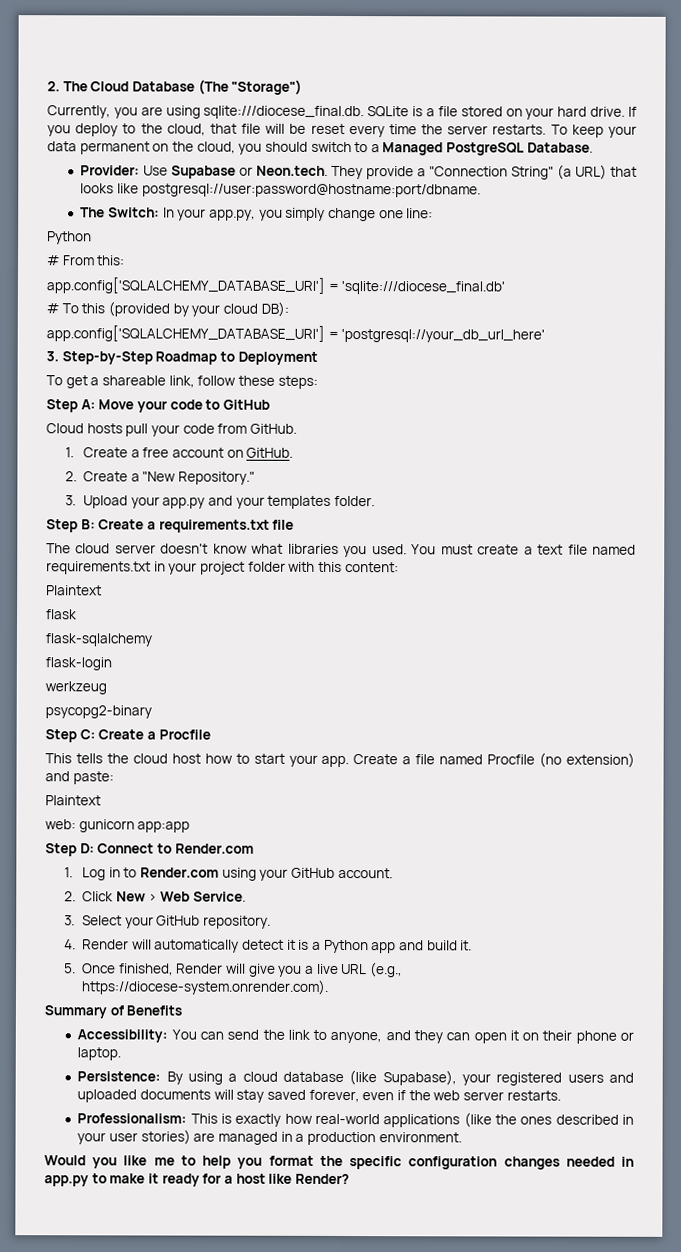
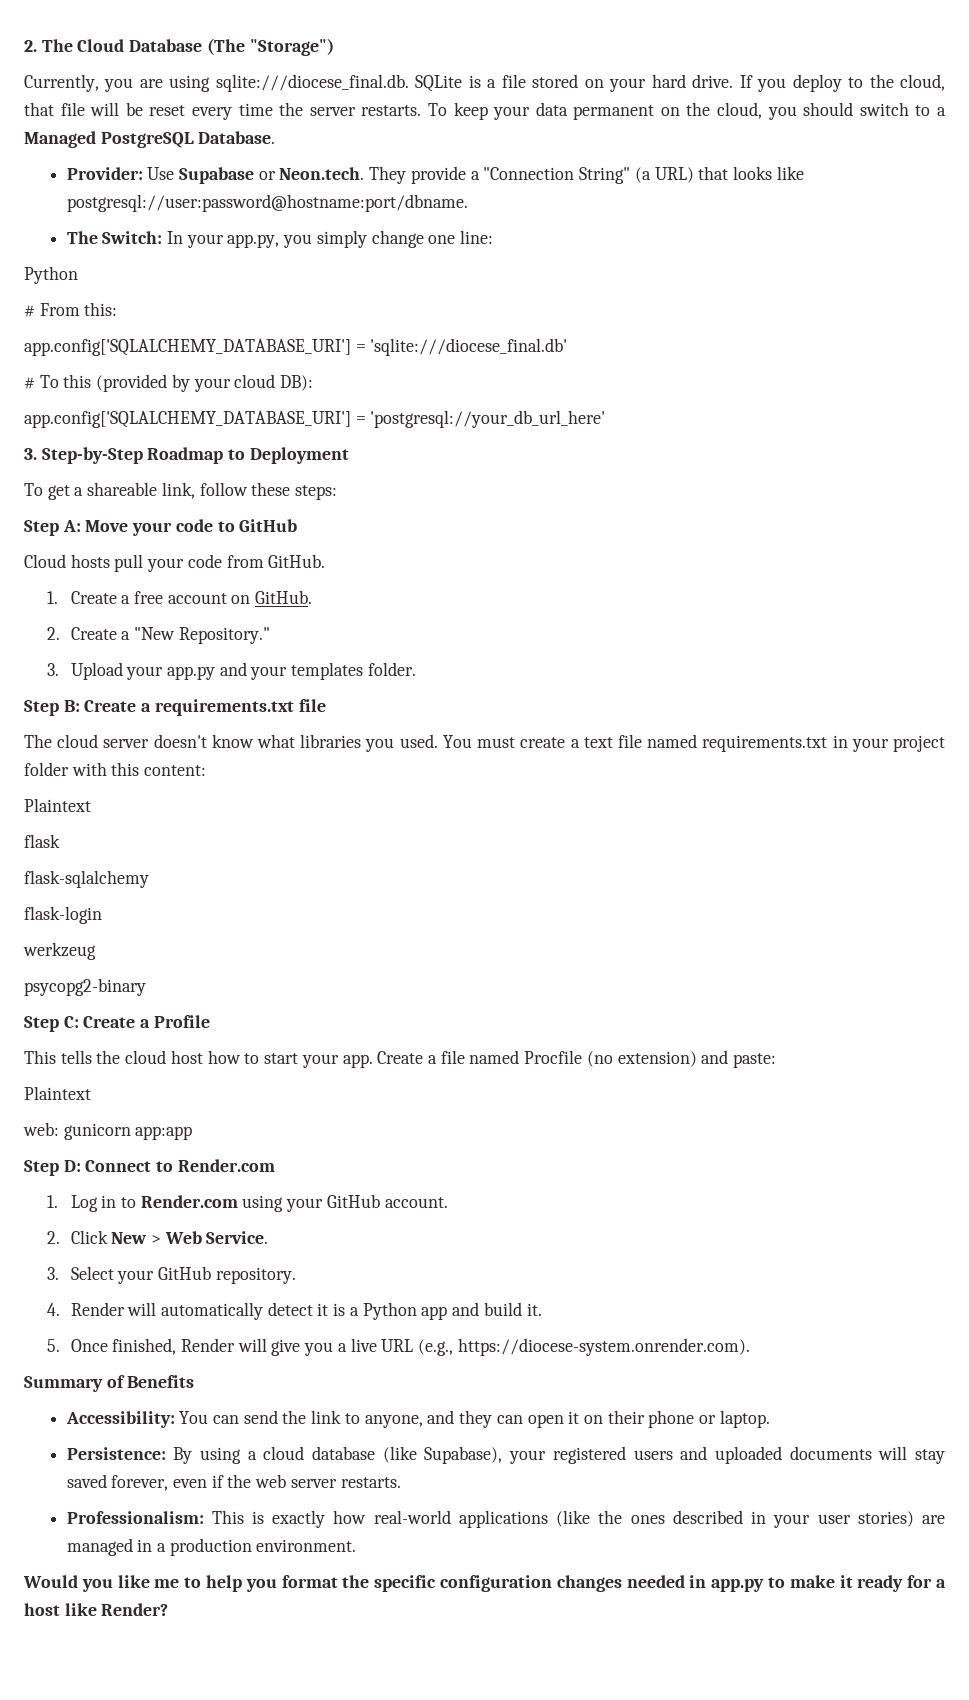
- Step C: Create a Procfile
+ Step C: Create a Profile

